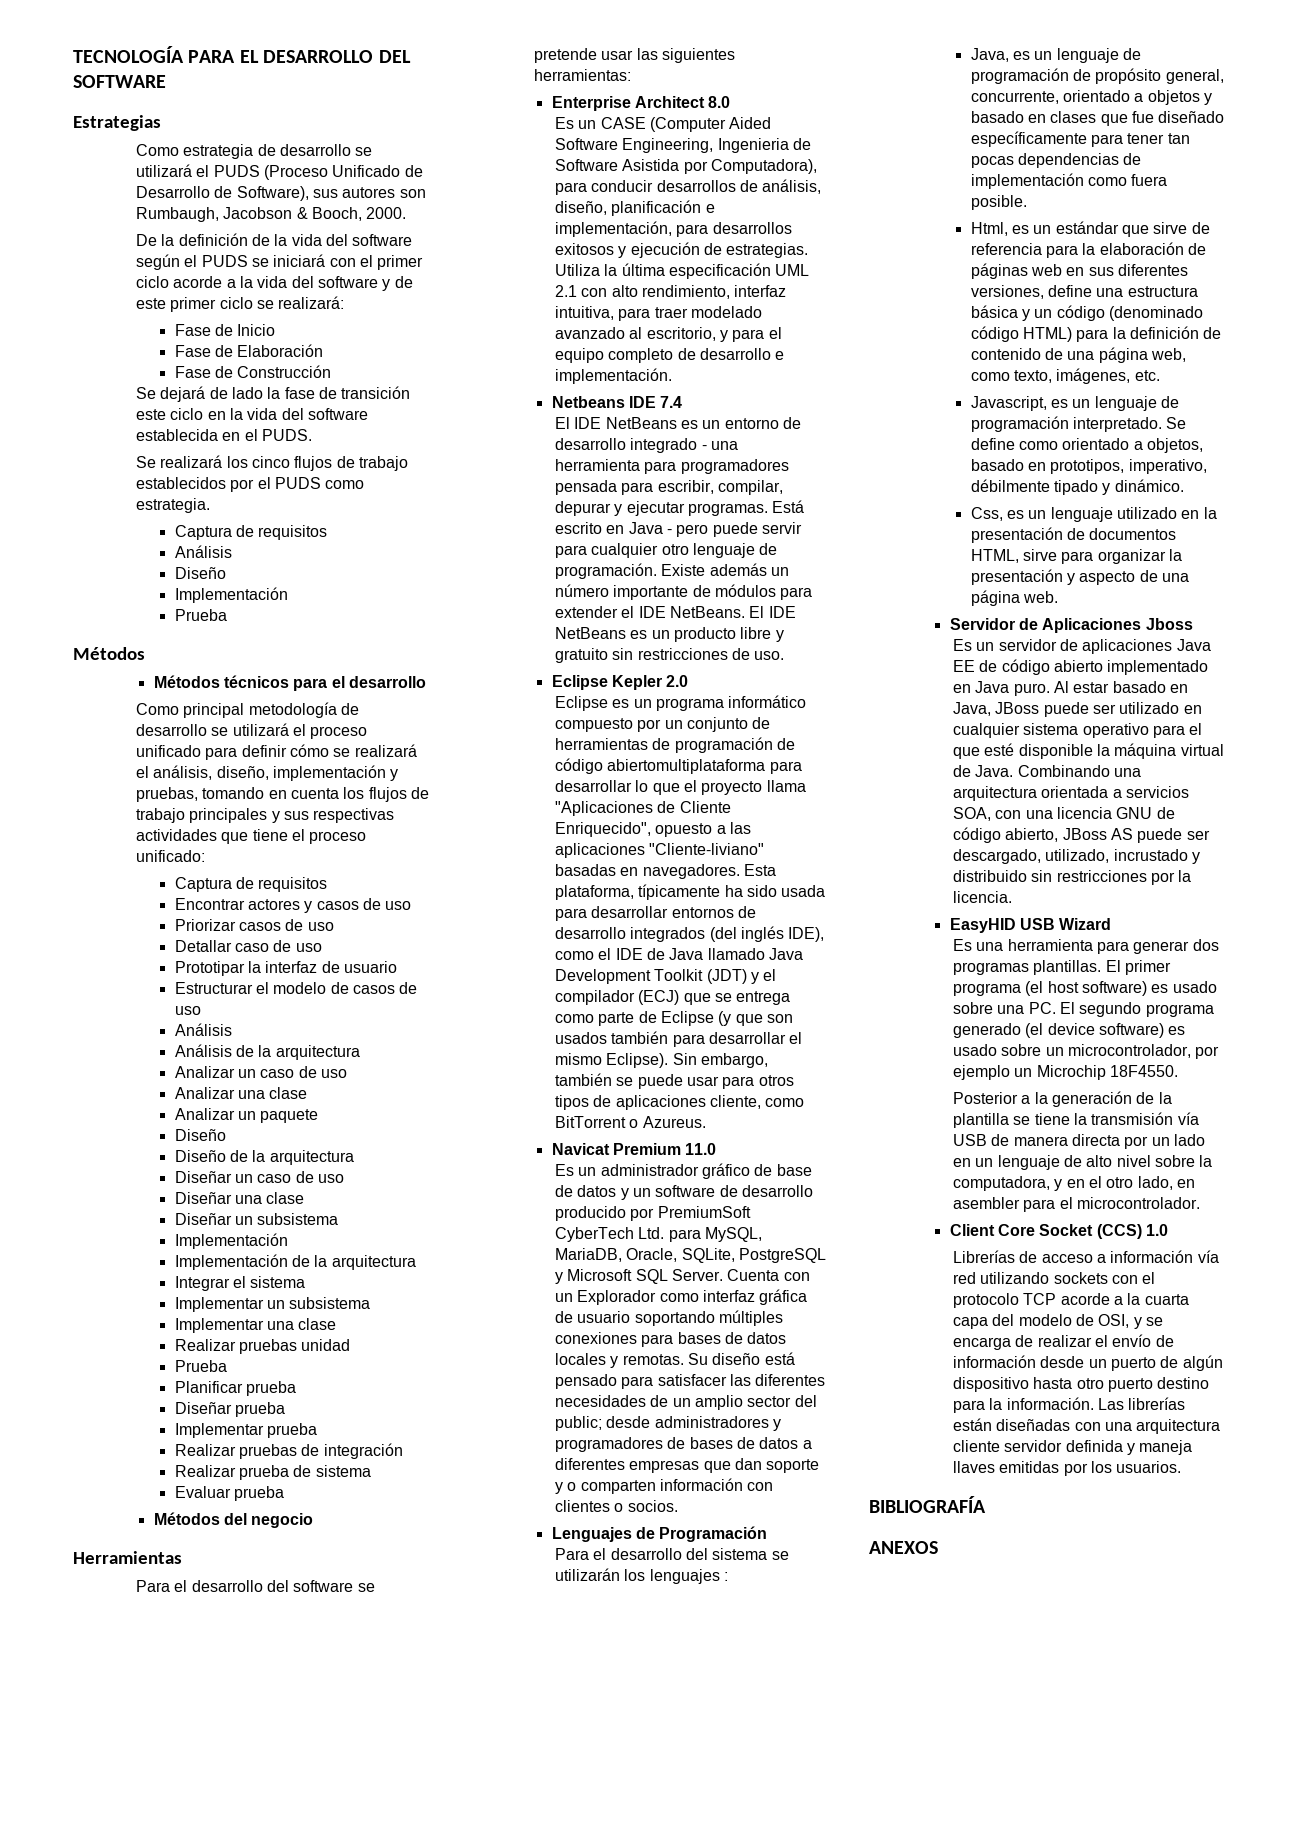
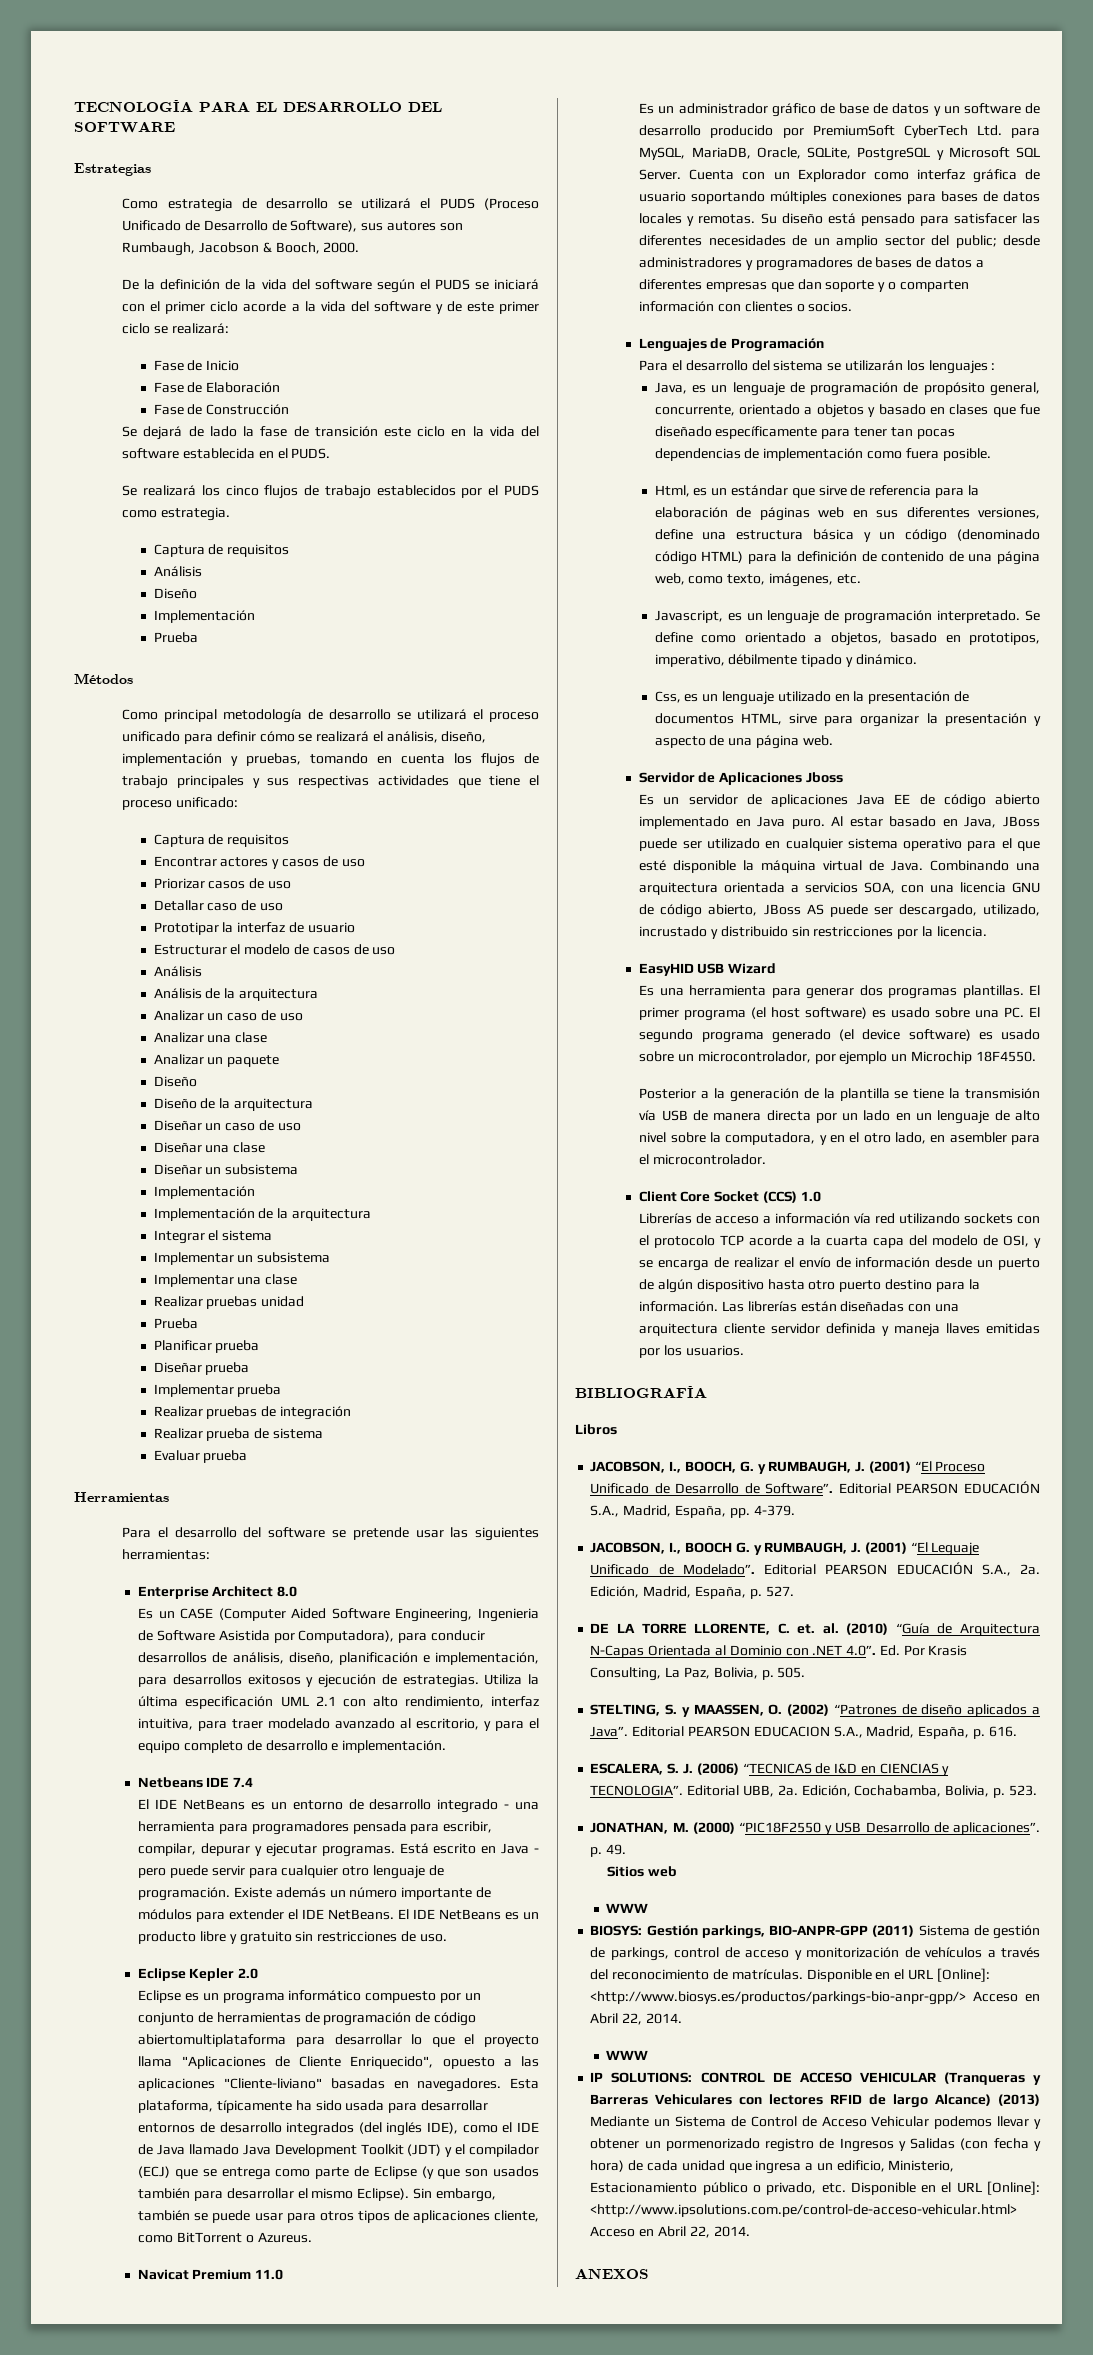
- Métodos técnicos para el desarrollo
- Métodos del negocio
+ Libros
+ JACOBSON, I., BOOCH, G. y RUMBAUGH, J. (2001) “El Proceso Unificado de Desarrollo de Software”. Editorial PEARSON EDUCACIÓN S.A., Madrid, España, pp. 4-379.
+ JACOBSON, I., BOOCH G. y RUMBAUGH, J. (2001) “El Leguaje Unificado de Modelado”. Editorial PEARSON EDUCACIÓN S.A., 2a. Edición, Madrid, España, p. 527.
+ DE LA TORRE LLORENTE, C. et. al. (2010) “Guía de Arquitectura N-Capas Orientada al Dominio con .NET 4.0”. Ed. Por Krasis Consulting, La Paz, Bolivia, p. 505.
+ STELTING, S. y MAASSEN, O. (2002) “Patrones de diseño aplicados a Java”. Editorial PEARSON EDUCACION S.A., Madrid, España, p. 616.
+ ESCALERA, S. J. (2006) “TECNICAS de I&D en CIENCIAS y TECNOLOGIA”. Editorial UBB, 2a. Edición, Cochabamba, Bolivia, p. 523.
+ JONATHAN, M. (2000) “PIC18F2550 y USB Desarrollo de aplicaciones”. p. 49.
+ Sitios web
+ WWW
+ BIOSYS: Gestión parkings, BIO-ANPR-GPP (2011) Sistema de gestión de parkings, control de acceso y monitorización de vehículos a través del reconocimiento de matrículas. Disponible en el URL [Online]: <http://www.biosys.es/productos/parkings-bio-anpr-gpp/> Acceso en Abril 22, 2014.
+ WWW
+ IP SOLUTIONS: CONTROL DE ACCESO VEHICULAR (Tranqueras y Barreras Vehiculares con lectores RFID de largo Alcance) (2013) Mediante un Sistema de Control de Acceso Vehicular podemos llevar y obtener un pormenorizado registro de Ingresos y Salidas (con fecha y hora) de cada unidad que ingresa a un edificio, Ministerio, Estacionamiento público o privado, etc. Disponible en el URL [Online]: <http://www.ipsolutions.com.pe/control-de-acceso-vehicular.html> Acceso en Abril 22, 2014.

